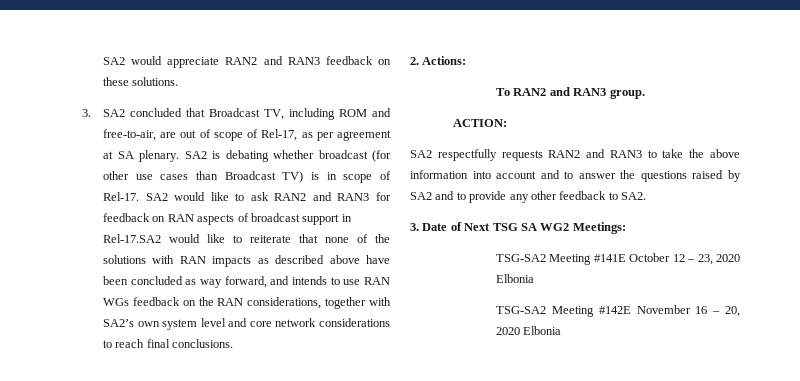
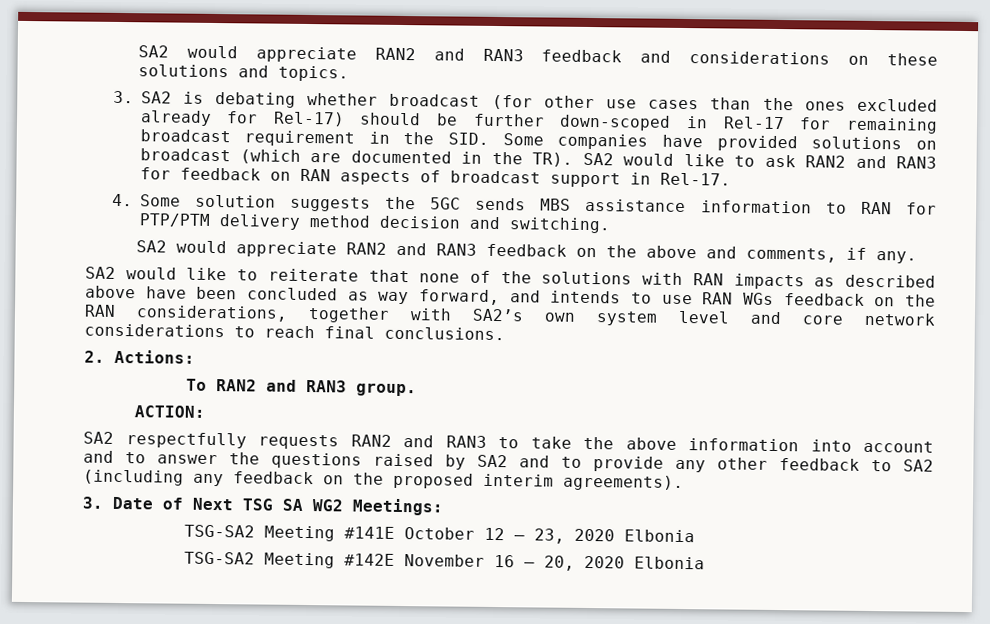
- SA2 would appreciate RAN2 and RAN3 feedback on these solutions.
- 3. SA2 concluded that Broadcast TV, including ROM and free-to-air, are out of scope of Rel-17, as per agreement at SA plenary. SA2 is debating whether broadcast (for other use cases than Broadcast TV) is in scope of Rel-17. SA2 would like to ask RAN2 and RAN3 for feedback on RAN aspects of broadcast support in Rel-17.SA2 would like to reiterate that none of the solutions with RAN impacts as described above have been concluded as way forward, and intends to use RAN WGs feedback on the RAN considerations, together with SA2’s own system level and core network considerations to reach final conclusions.
+ SA2 would appreciate RAN2 and RAN3 feedback and considerations on these solutions and topics.
+ 3. SA2 is debating whether broadcast (for other use cases than the ones excluded already for Rel-17) should be further down-scoped in Rel-17 for remaining broadcast requirement in the SID. Some companies have provided solutions on broadcast (which are documented in the TR). SA2 would like to ask RAN2 and RAN3 for feedback on RAN aspects of broadcast support in Rel-17.
+ 4. Some solution suggests the 5GC sends MBS assistance information to RAN for PTP/PTM delivery method decision and switching.
+ SA2 would appreciate RAN2 and RAN3 feedback on the above and comments, if any.
+ SA2 would like to reiterate that none of the solutions with RAN impacts as described above have been concluded as way forward, and intends to use RAN WGs feedback on the RAN considerations, together with SA2’s own system level and core network considerations to reach final conclusions.
- SA2 respectfully requests RAN2 and RAN3 to take the above information into account and to answer the questions raised by SA2 and to provide any other feedback to SA2.
+ SA2 respectfully requests RAN2 and RAN3 to take the above information into account and to answer the questions raised by SA2 and to provide any other feedback to SA2 (including any feedback on the proposed interim agreements).

